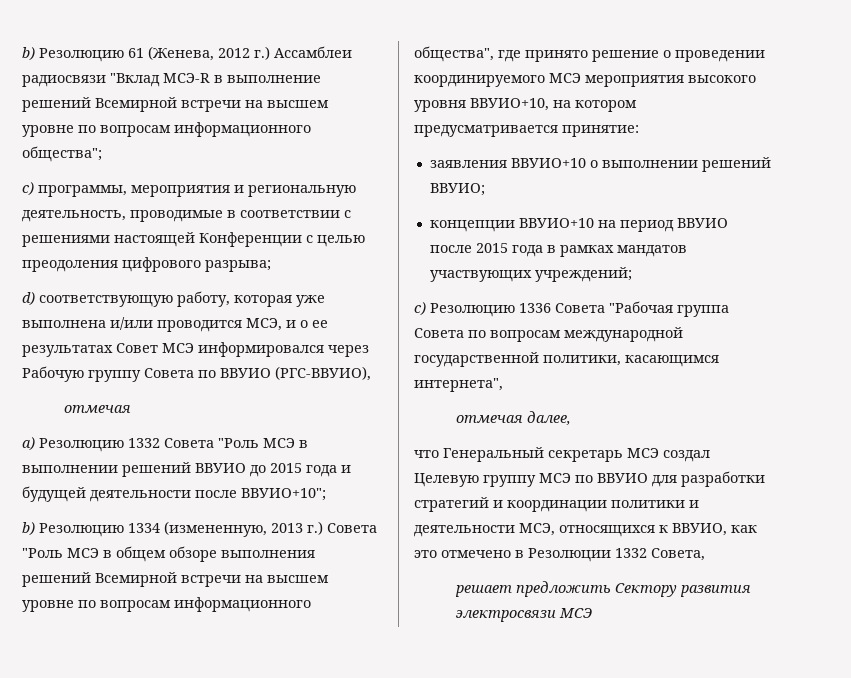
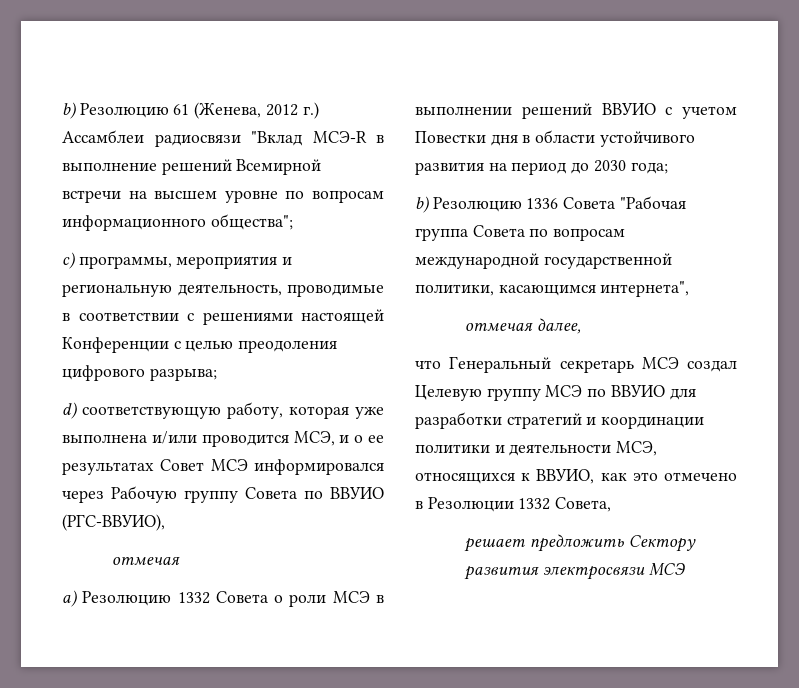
- a) Резолюцию 1332 Совета "Роль МСЭ в выполнении решений ВВУИО до 2015 года и будущей деятельности после ВВУИО+10";
- b) Резолюцию 1334 (измененную, 2013 г.) Совета "Роль МСЭ в общем обзоре выполнения решений Всемирной встречи на высшем уровне по вопросам информационного общества", где принято решение о проведении координируемого МСЭ мероприятия высокого уровня ВВУИО+10, на котором предусматривается принятие:
- заявления ВВУИО+10 о выполнении решений ВВУИО;
- концепции ВВУИО+10 на период ВВУИО после 2015 года в рамках мандатов участвующих учреждений;
- с) Резолюцию 1336 Совета "Рабочая группа Совета по вопросам международной государственной политики, касающимся интернета",
+ a) Резолюцию 1332 Совета о роли МСЭ в выполнении решений ВВУИО с учетом Повестки дня в области устойчивого развития на период до 2030 года;
+ b) Резолюцию 1336 Совета "Рабочая группа Совета по вопросам международной государственной политики, касающимся интернета",

